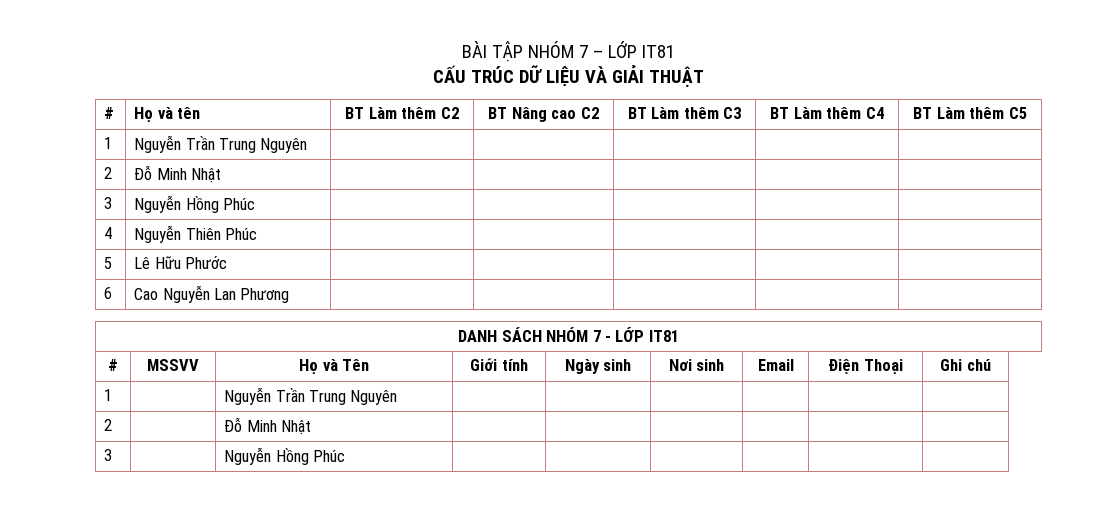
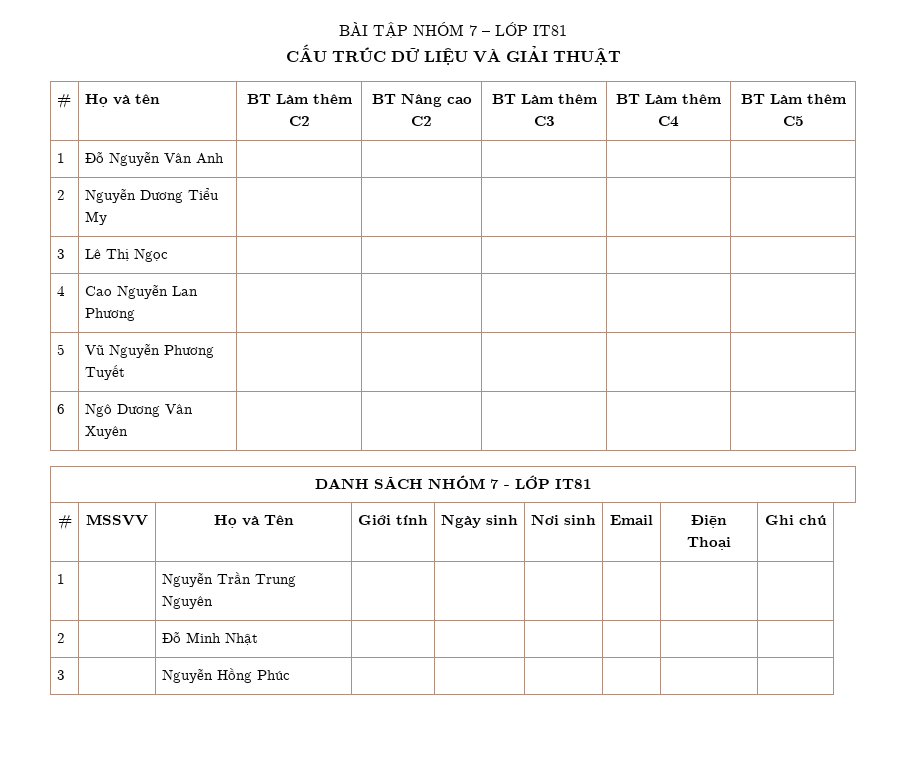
  # | Họ và tên | BT Làm thêm C2 | BT Nâng cao C2 | BT Làm thêm C3 | BT Làm thêm C4 | BT Làm thêm C5
- 1 | Nguyễn Trần Trung Nguyên | | | | |
- 2 | Đỗ Minh Nhật | | | | |
- 3 | Nguyễn Hồng Phúc | | | | |
- 4 | Nguyễn Thiên Phúc | | | | |
- 5 | Lê Hữu Phước | | | | |
- 6 | Cao Nguyễn Lan Phương | | | | |
+ 1 | Đỗ Nguyễn Vân Anh | | | | |
+ 2 | Nguyễn Dương Tiểu My | | | | |
+ 3 | Lê Thị Ngọc | | | | |
+ 4 | Cao Nguyễn Lan Phương | | | | |
+ 5 | Vũ Nguyễn Phương Tuyết | | | | |
+ 6 | Ngô Dương Vân Xuyên | | | | |

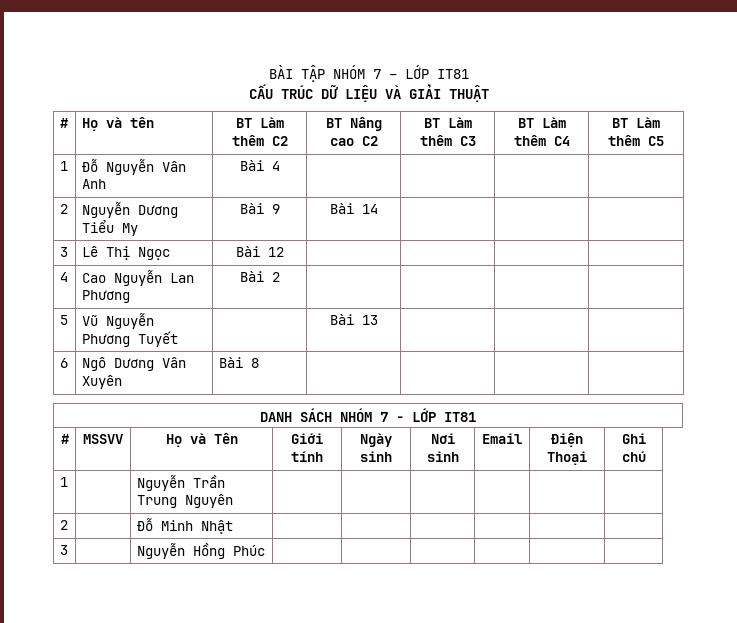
- 1 | Đỗ Nguyễn Vân Anh | | | | |
+ 1 | Đỗ Nguyễn Vân Anh | Bài 4 | | | |
- 2 | Nguyễn Dương Tiểu My | | | | |
+ 2 | Nguyễn Dương Tiểu My | Bài 9 | Bài 14 | | |
- 3 | Lê Thị Ngọc | | | | |
+ 3 | Lê Thị Ngọc | Bài 12 | | | |
- 4 | Cao Nguyễn Lan Phương | | | | |
+ 4 | Cao Nguyễn Lan Phương | Bài 2 | | | |
- 5 | Vũ Nguyễn Phương Tuyết | | | | |
+ 5 | Vũ Nguyễn Phương Tuyết | | Bài 13 | | |
- 6 | Ngô Dương Vân Xuyên | | | | |
+ 6 | Ngô Dương Vân Xuyên | Bài 8 | | | |

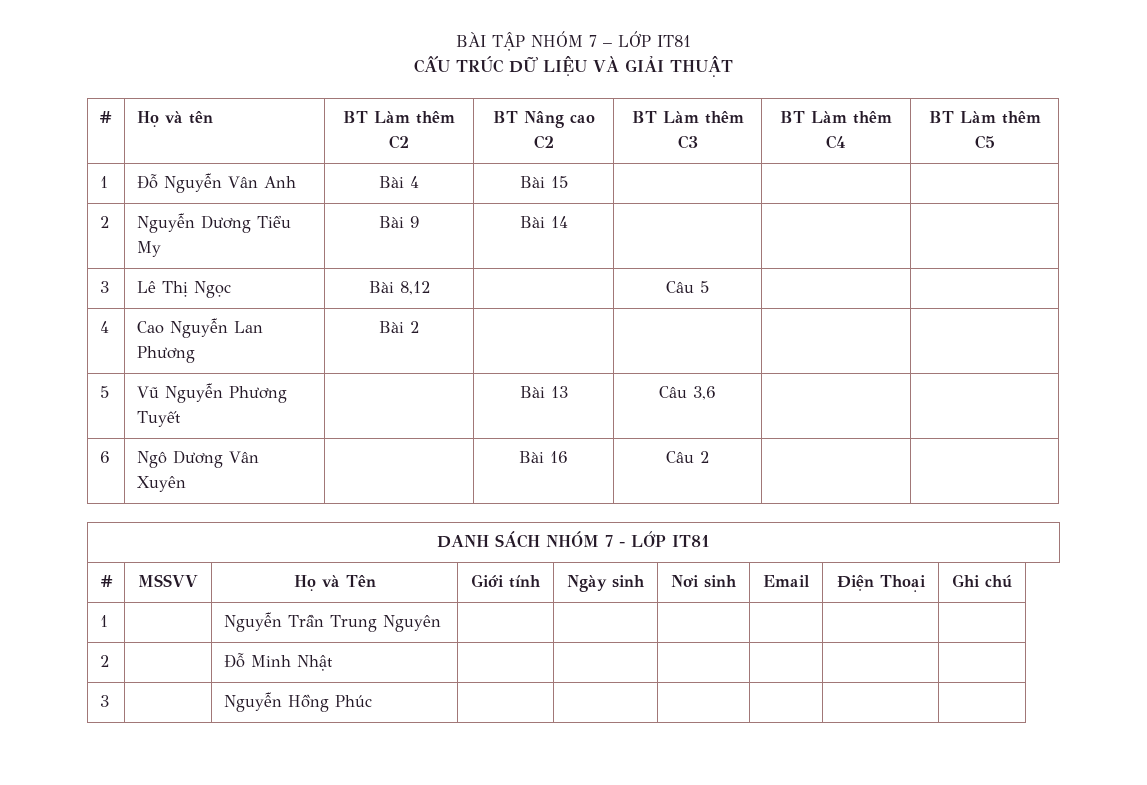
- 1 | Đỗ Nguyễn Vân Anh | Bài 4 | | | |
+ 1 | Đỗ Nguyễn Vân Anh | Bài 4 | Bài 15 | | |
- 3 | Lê Thị Ngọc | Bài 12 | | | |
+ 3 | Lê Thị Ngọc | Bài 8,12 | | Câu 5 | |
- 5 | Vũ Nguyễn Phương Tuyết | | Bài 13 | | |
+ 5 | Vũ Nguyễn Phương Tuyết | | Bài 13 | Câu 3,6 | |
- 6 | Ngô Dương Vân Xuyên | Bài 8 | | | |
+ 6 | Ngô Dương Vân Xuyên | | Bài 16 | Câu 2 | |

